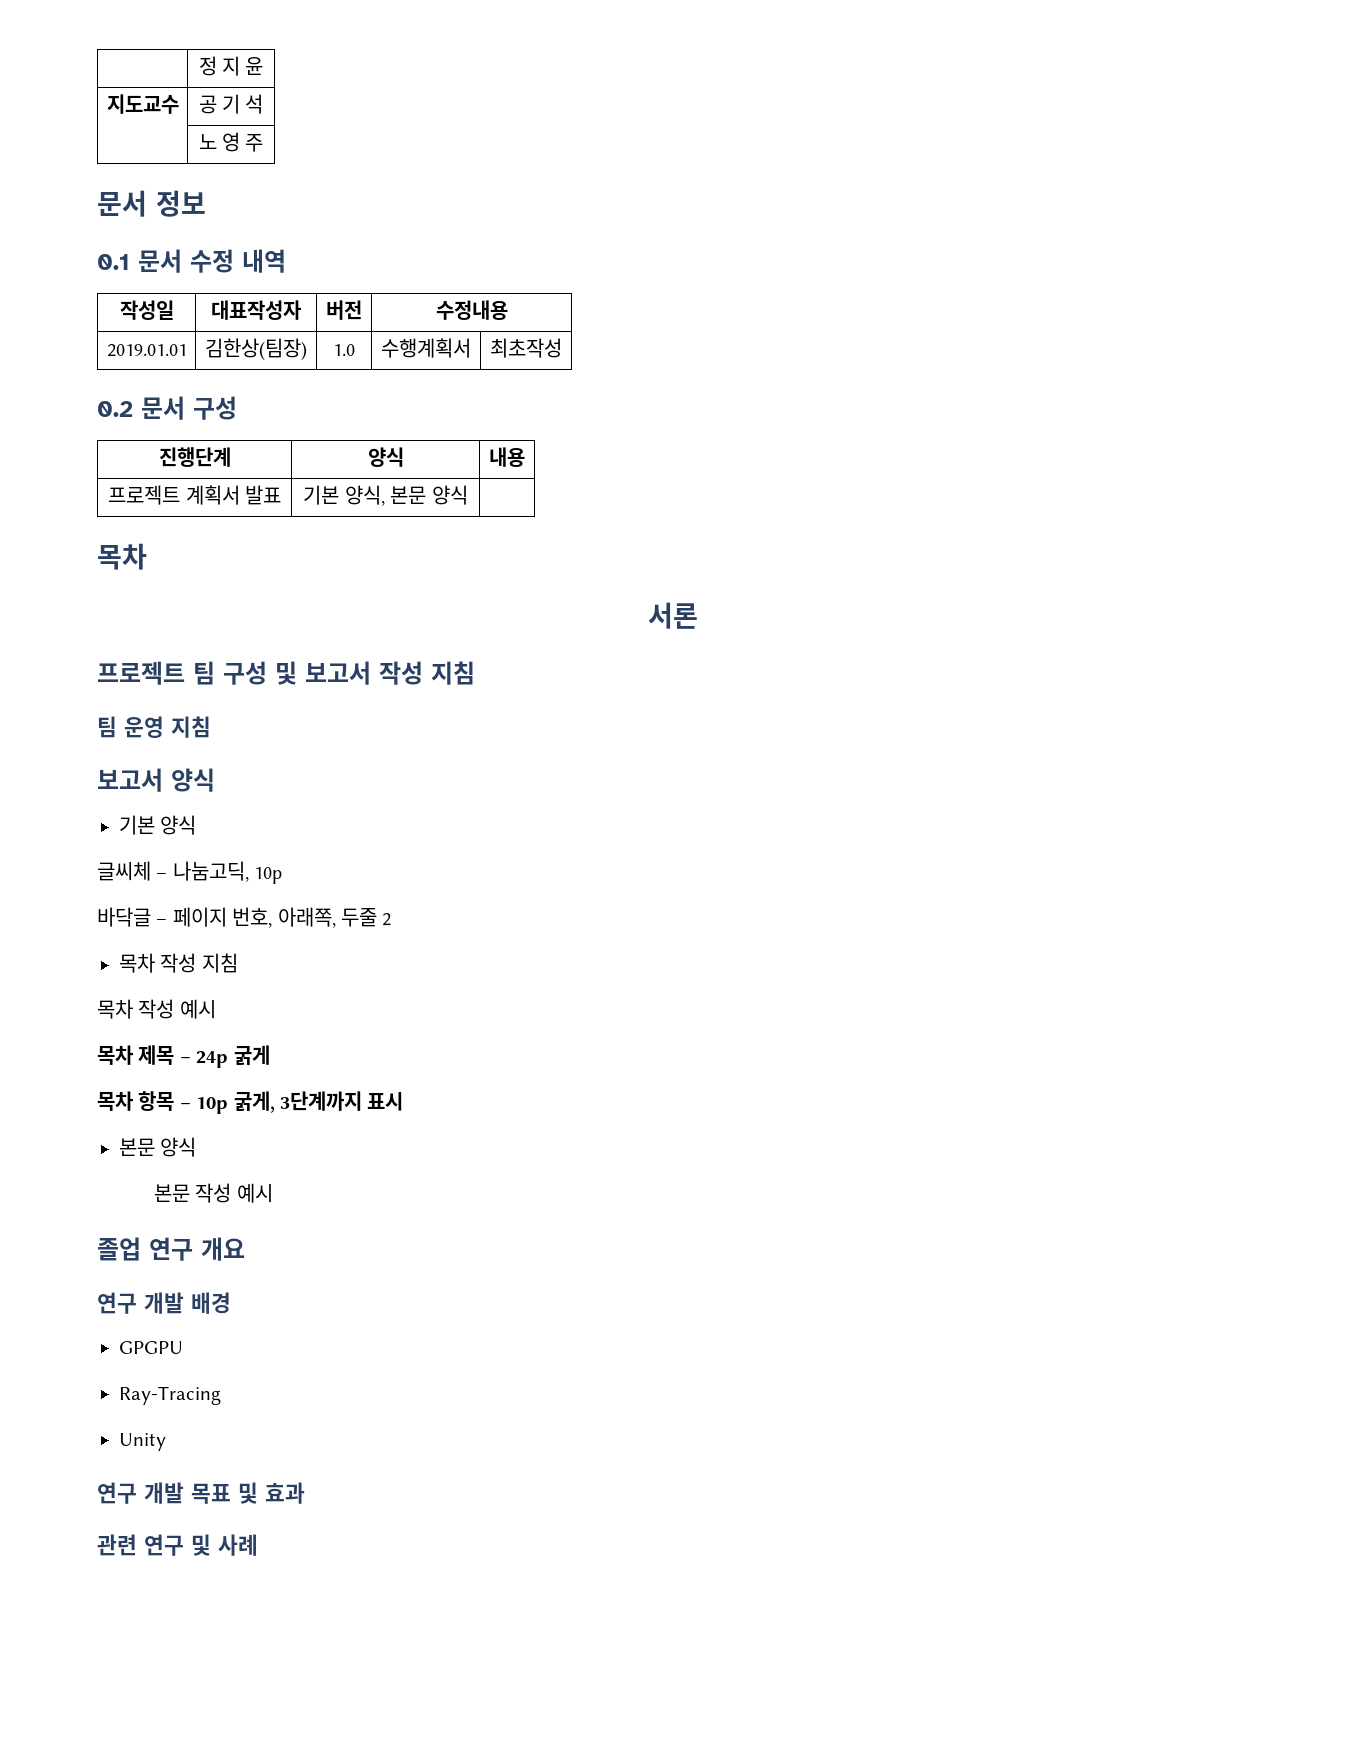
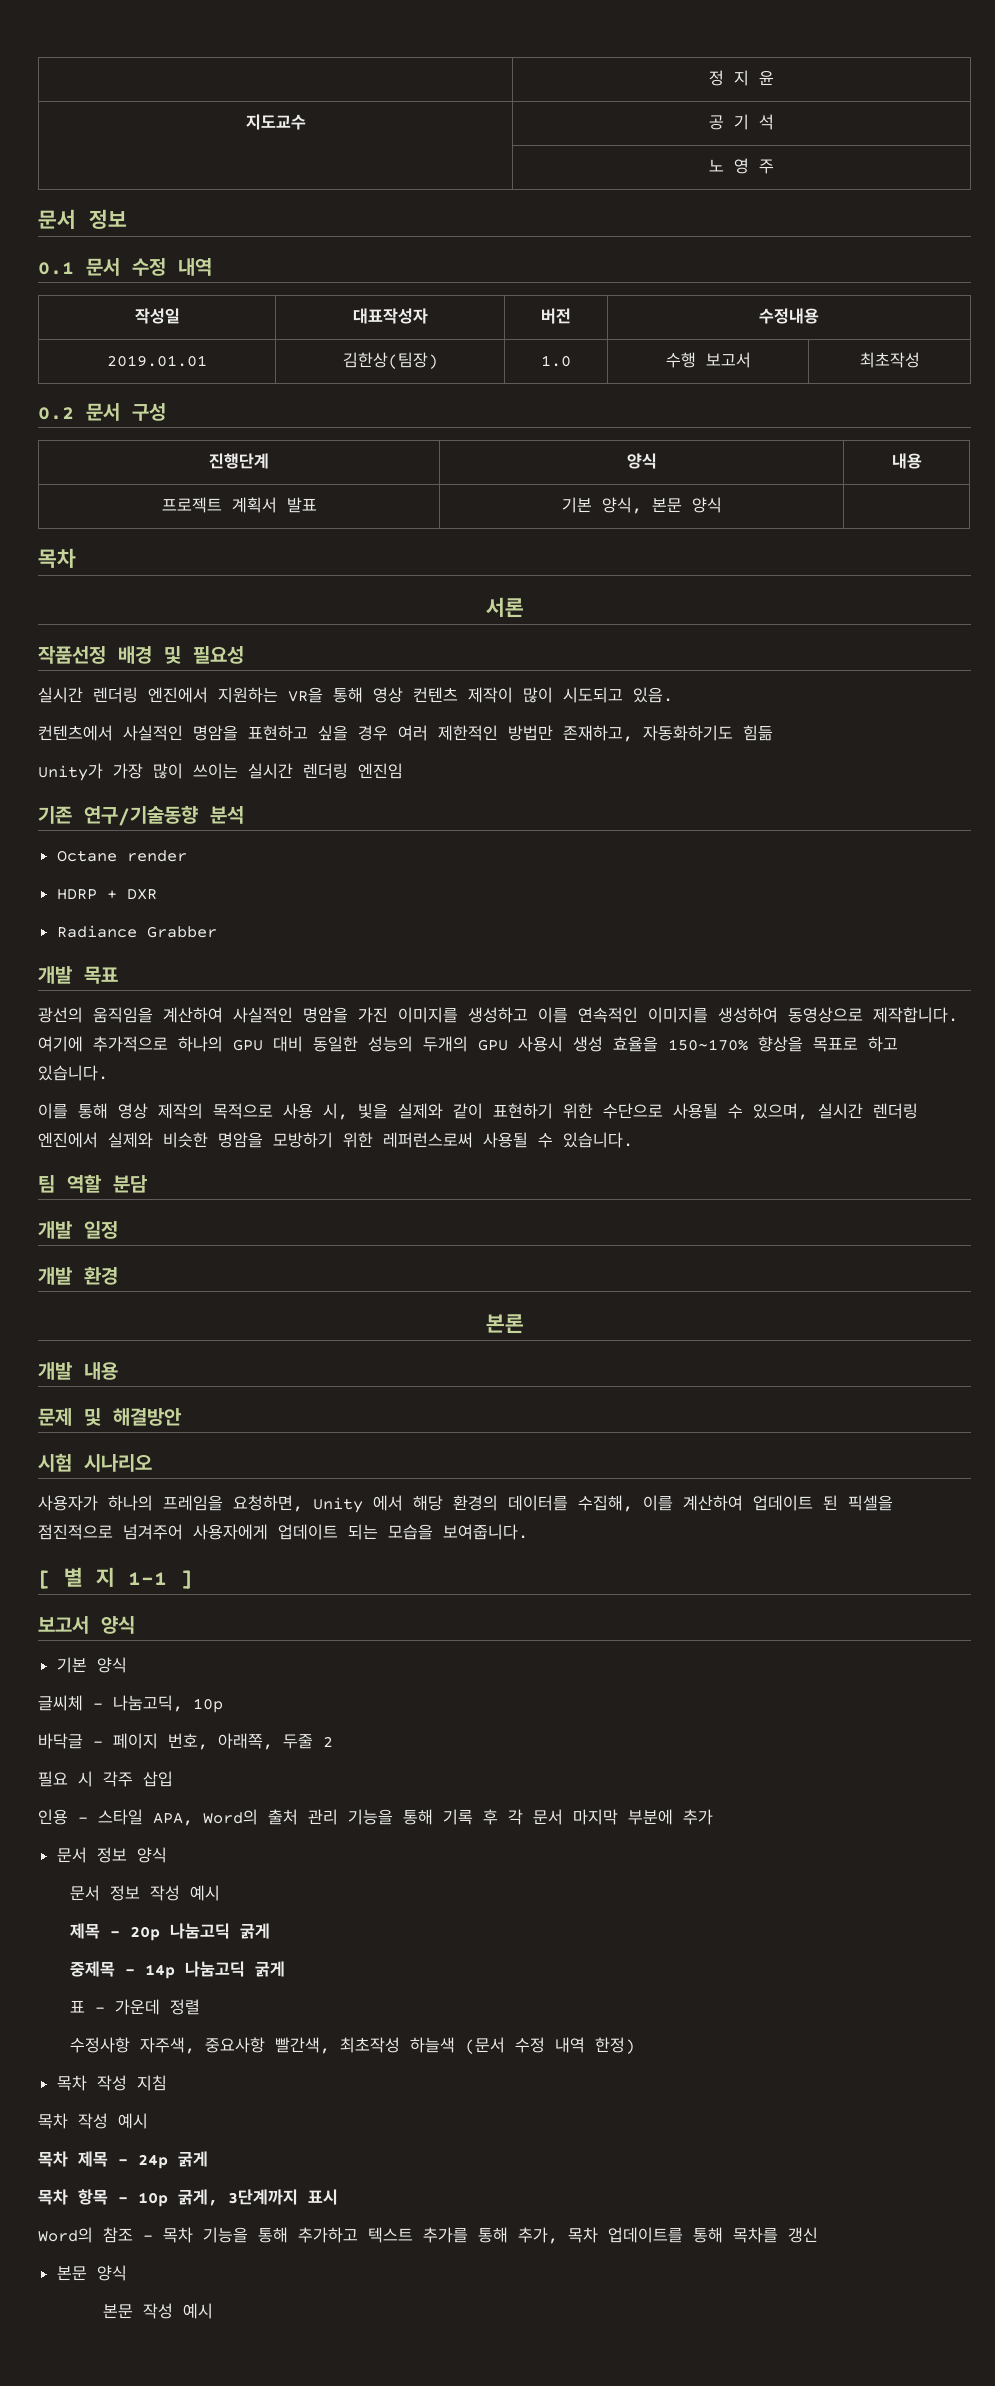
- 2019.01.01 | 김한상(팀장) | 1.0 | 수행계획서 | 최초작성
+ 2019.01.01 | 김한상(팀장) | 1.0 | 수행 보고서 | 최초작성
- 프로젝트 팀 구성 및 보고서 작성 지침
- 팀 운영 지침
+ 작품선정 배경 및 필요성
+ 실시간 렌더링 엔진에서 지원하는 VR을 통해 영상 컨텐츠 제작이 많이 시도되고 있음.
+ 컨텐츠에서 사실적인 명암을 표현하고 싶을 경우 여러 제한적인 방법만 존재하고, 자동화하기도 힘듦
+ Unity가 가장 많이 쓰이는 실시간 렌더링 엔진임
+ 기존 연구/기술동향 분석
+ Octane render
+ HDRP + DXR
+ Radiance Grabber
+ 개발 목표
+ 광선의 움직임을 계산하여 사실적인 명암을 가진 이미지를 생성하고 이를 연속적인 이미지를 생성하여 동영상으로 제작합니다. 여기에 추가적으로 하나의 GPU 대비 동일한 성능의 두개의 GPU 사용시 생성 효율을 150~170% 향상을 목표로 하고 있습니다.
+ 이를 통해 영상 제작의 목적으로 사용 시, 빛을 실제와 같이 표현하기 위한 수단으로 사용될 수 있으며, 실시간 렌더링 엔진에서 실제와 비슷한 명암을 모방하기 위한 레퍼런스로써 사용될 수 있습니다.
+ 팀 역할 분담
+ 개발 일정
+ 개발 환경
+ 본론
+ 개발 내용
+ 문제 및 해결방안
+ 시험 시나리오
+ 사용자가 하나의 프레임을 요청하면, Unity 에서 해당 환경의 데이터를 수집해, 이를 계산하여 업데이트 된 픽셀을 점진적으로 넘겨주어 사용자에게 업데이트 되는 모습을 보여줍니다.
+ [ 별 지 1–1 ]
+ 필요 시 각주 삽입
+ 인용 – 스타일 APA, Word의 출처 관리 기능을 통해 기록 후 각 문서 마지막 부분에 추가
+ 문서 정보 양식
+ 문서 정보 작성 예시
+ 제목 – 20p 나눔고딕 굵게
+ 중제목 – 14p 나눔고딕 굵게
+ 표 – 가운데 정렬
+ 수정사항 자주색, 중요사항 빨간색, 최초작성 하늘색 (문서 수정 내역 한정)
+ Word의 참조 – 목차 기능을 통해 추가하고 텍스트 추가를 통해 추가, 목차 업데이트를 통해 목차를 갱신
- 졸업 연구 개요
- 연구 개발 배경
- GPGPU
- Ray-Tracing
- Unity
- 연구 개발 목표 및 효과
- 관련 연구 및 사례

